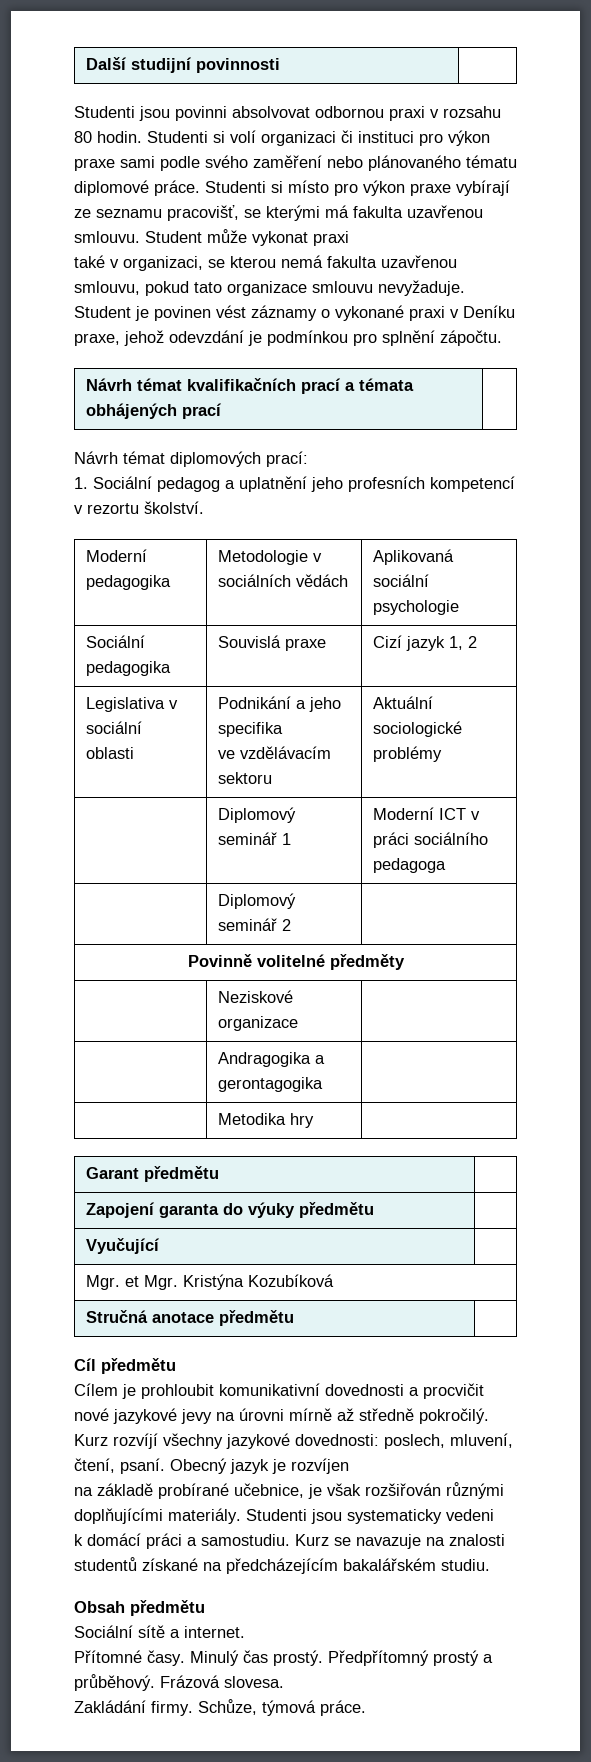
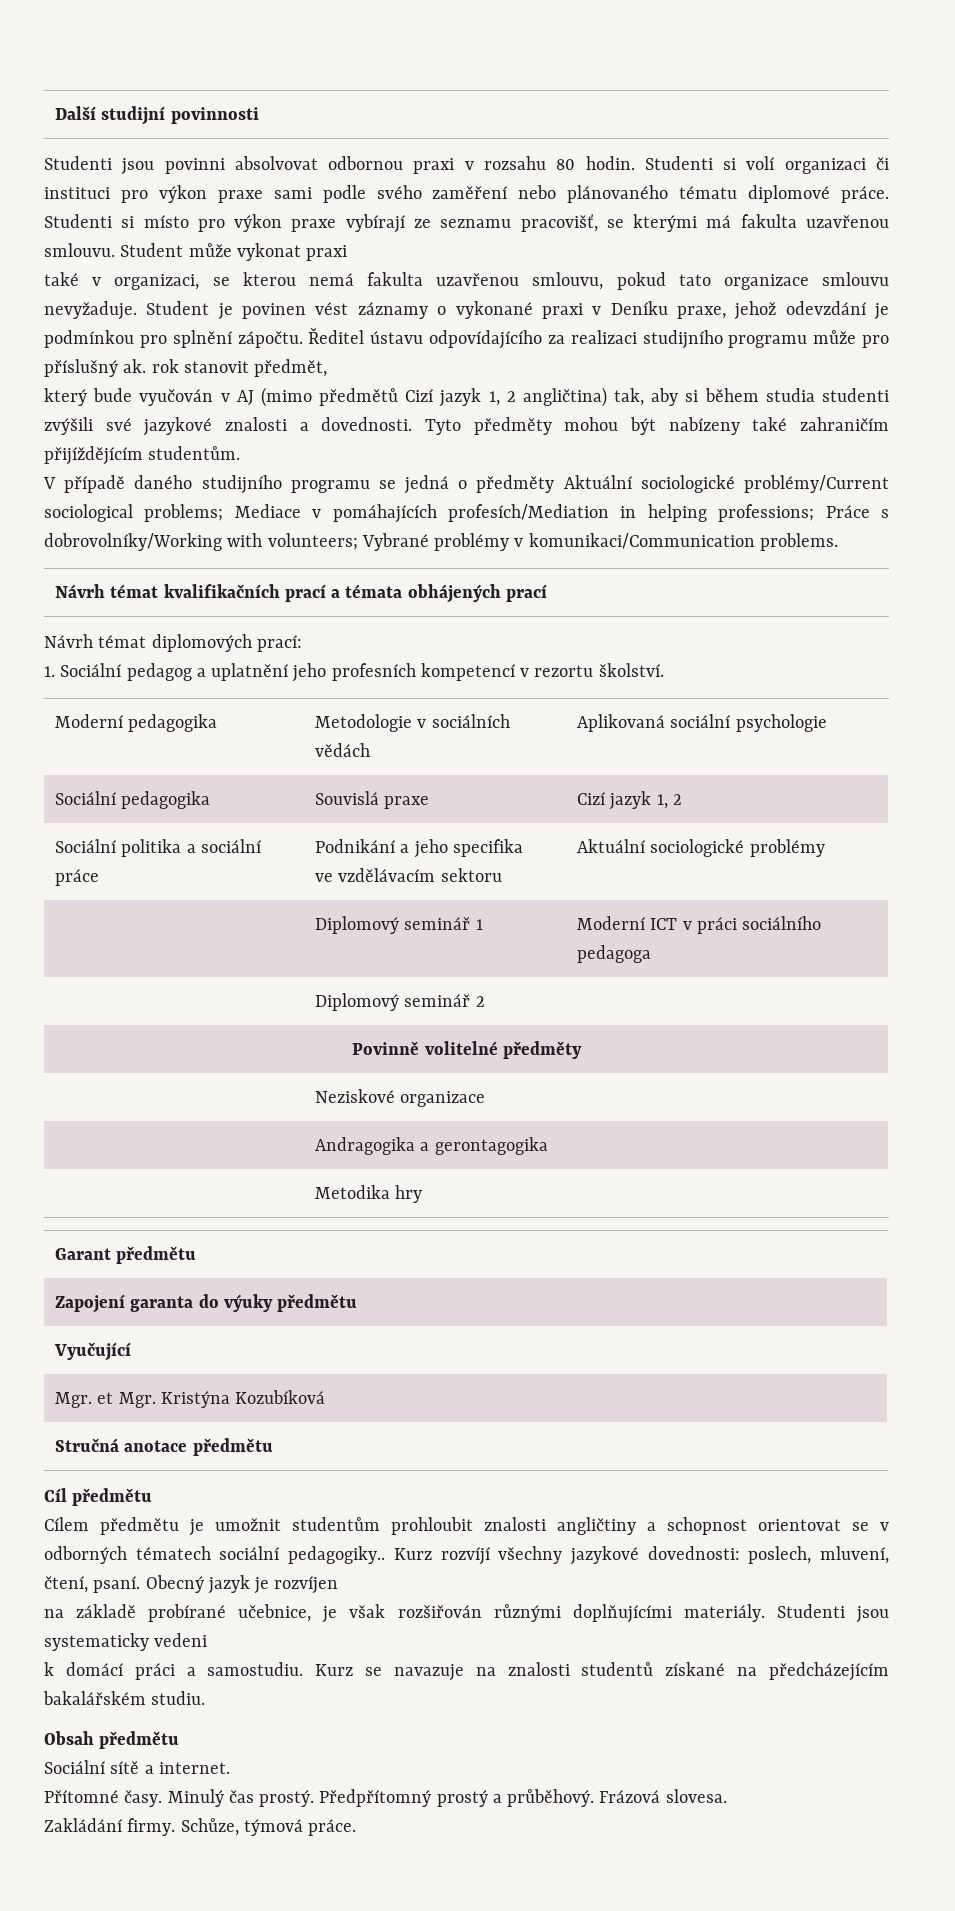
+ Ředitel ústavu odpovídajícího za realizaci studijního programu může pro příslušný ak. rok stanovit předmět,
+ který bude vyučován v AJ (mimo předmětů Cizí jazyk 1, 2 angličtina) tak, aby si během studia studenti zvýšili své jazykové znalosti a dovednosti. Tyto předměty mohou být nabízeny také zahraničím přijíždějícím studentům.
+ V případě daného studijního programu se jedná o předměty Aktuální sociologické problémy/Current sociological problems; Mediace v pomáhajících profesích/Mediation in helping professions; Práce s dobrovolníky/Working with volunteers; Vybrané problémy v komunikaci/Communication problems.
- Legislativa v sociální oblasti | Podnikání a jeho specifika
+ Sociální politika a sociální práce | Podnikání a jeho specifika
- Cílem je prohloubit komunikativní dovednosti a procvičit nové jazykové jevy na úrovni mírně až středně pokročilý.
+ Cílem předmětu je umožnit studentům prohloubit znalosti angličtiny a schopnost orientovat se v odborných tématech sociální pedagogiky..

